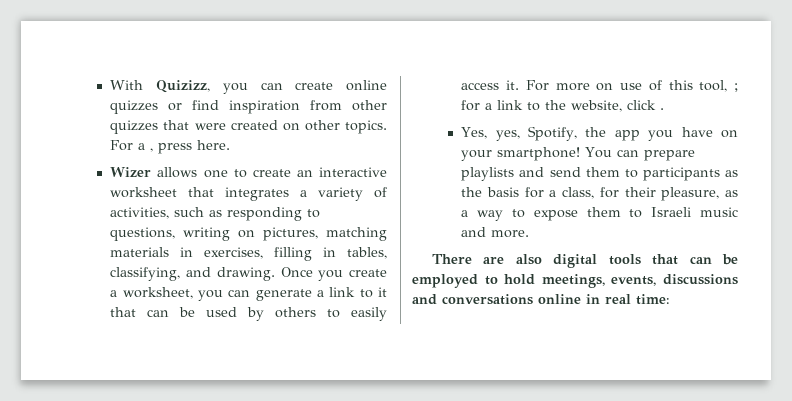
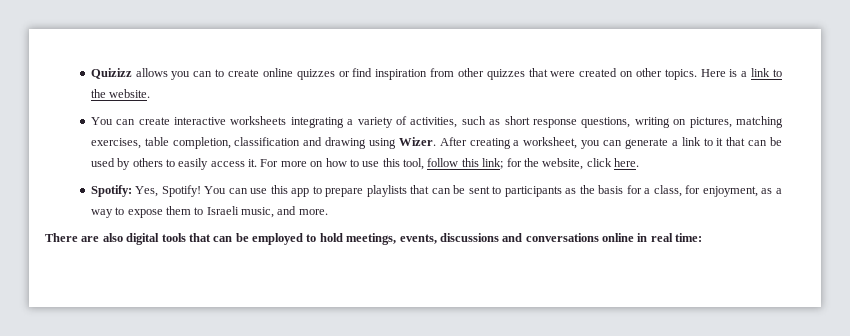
- With Quizizz, you can create online quizzes or find inspiration from other quizzes that were created on other topics.
+ Quizizz allows you can to create online quizzes or find inspiration from other quizzes that were created on other topics.
- For a , press here.
- Wizer allows one to create an interactive worksheet that integrates a variety of activities, such as responding to questions, writing on pictures, matching materials in exercises, filling in tables, classifying, and drawing. Once you create a worksheet, you can generate a link to it that can be used by others to easily access it.
+ Here is a link to the website.
+ You can create interactive worksheets integrating a variety of activities, such as short response questions, writing on pictures, matching exercises, table completion, classification and drawing using Wizer. After creating a worksheet, you can generate a link to it that can be used by others to easily access it.
- For more on use of this tool, ; for a link to the website, click .
- Yes, yes, Spotify, the app you have on your smartphone! You can prepare playlists and send them to participants as the basis for a class, for their pleasure, as a way to expose them to Israeli music and more.
+ For more on how to use this tool, follow this link; for the website, click here.
+ Spotify: Yes, Spotify! You can use this app to prepare playlists that can be sent to participants as the basis for a class, for enjoyment, as a way to expose them to Israeli music, and more.

